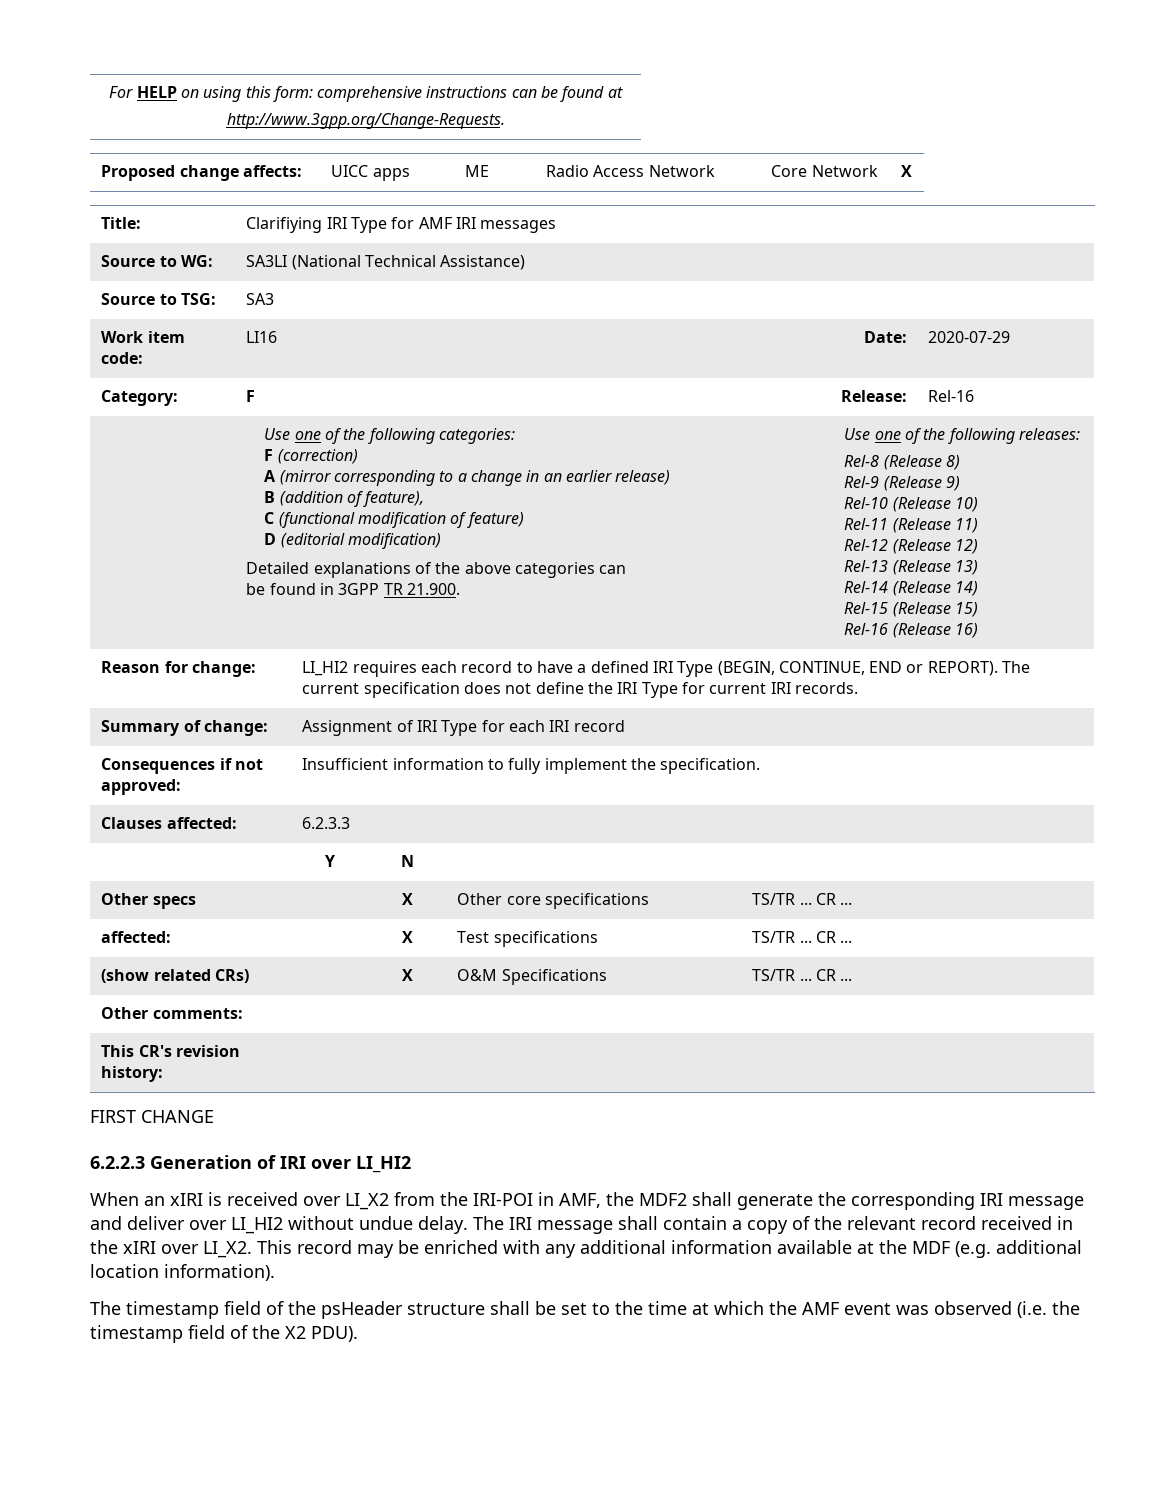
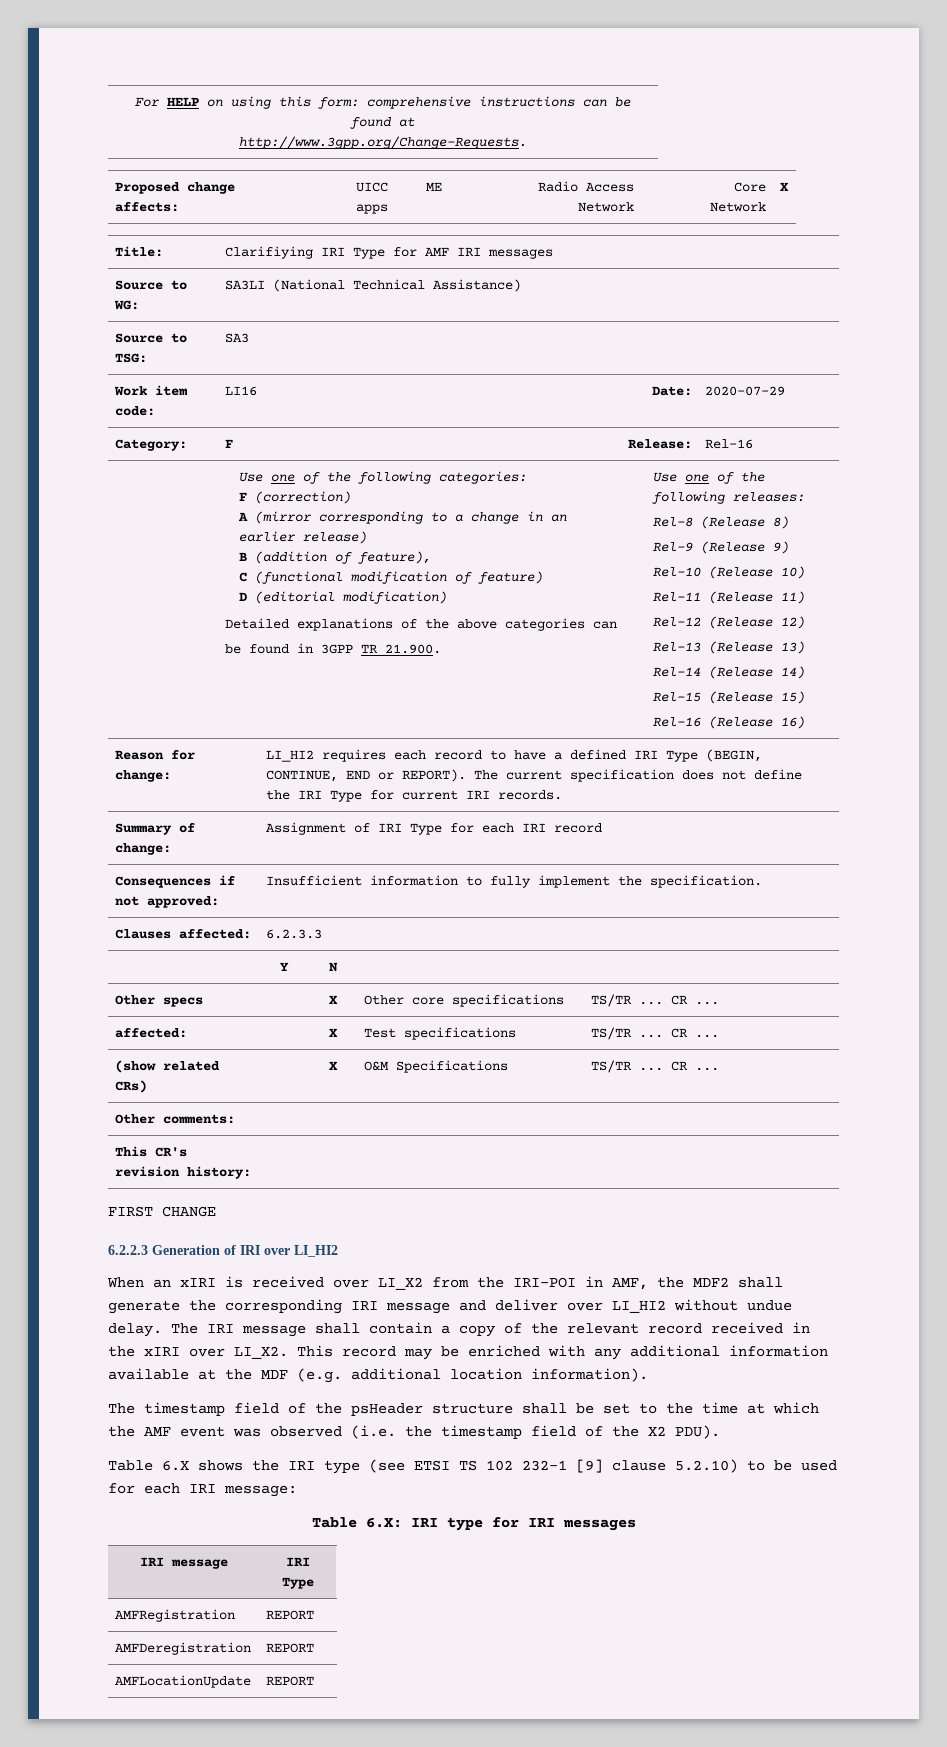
+ Table 6.X shows the IRI type (see ETSI TS 102 232-1 [9] clause 5.2.10) to be used for each IRI message:
+ Table 6.X: IRI type for IRI messages
+ IRI message | IRI Type
+ AMFRegistration | REPORT
+ AMFDeregistration | REPORT
+ AMFLocationUpdate | REPORT

